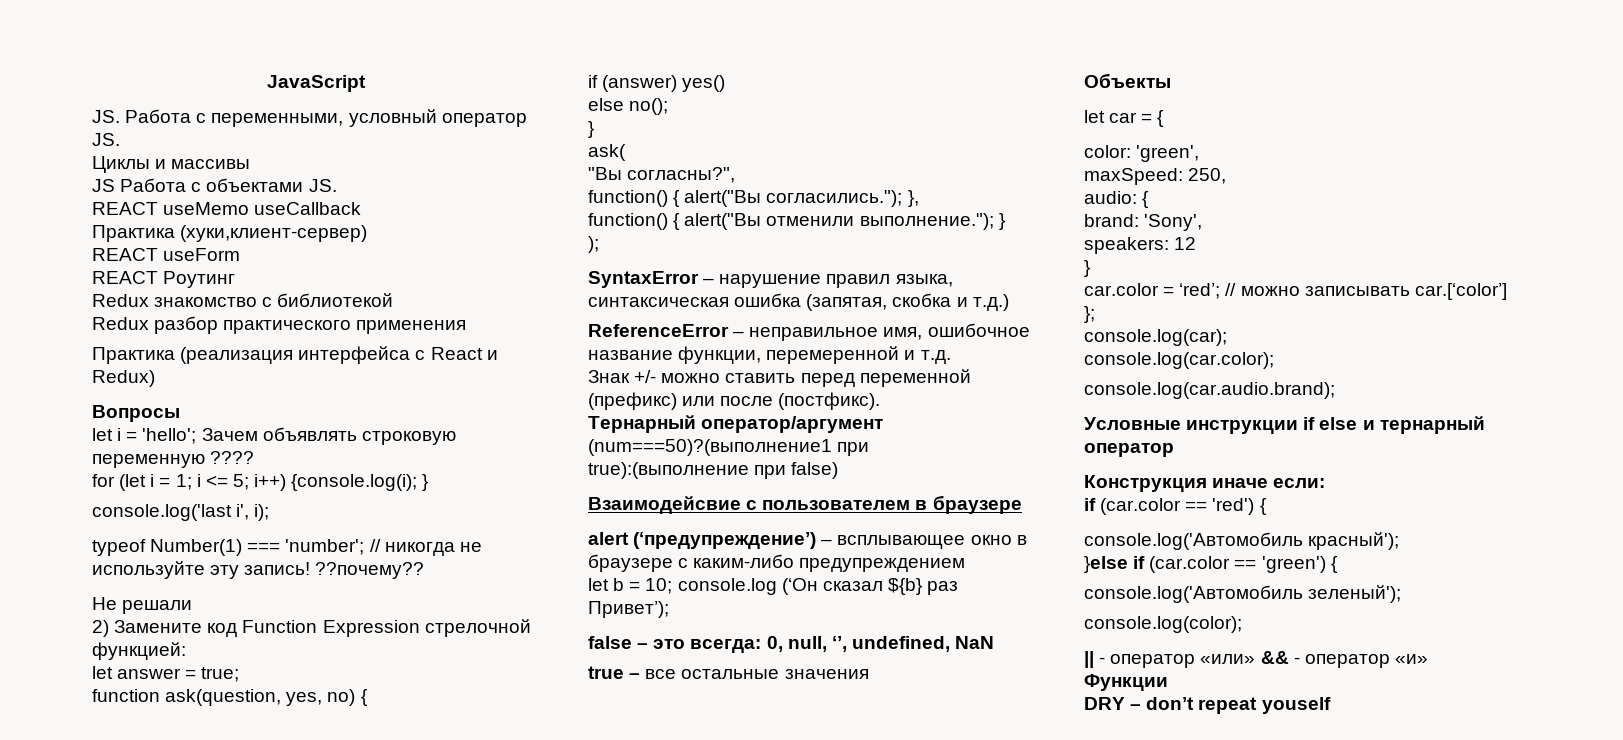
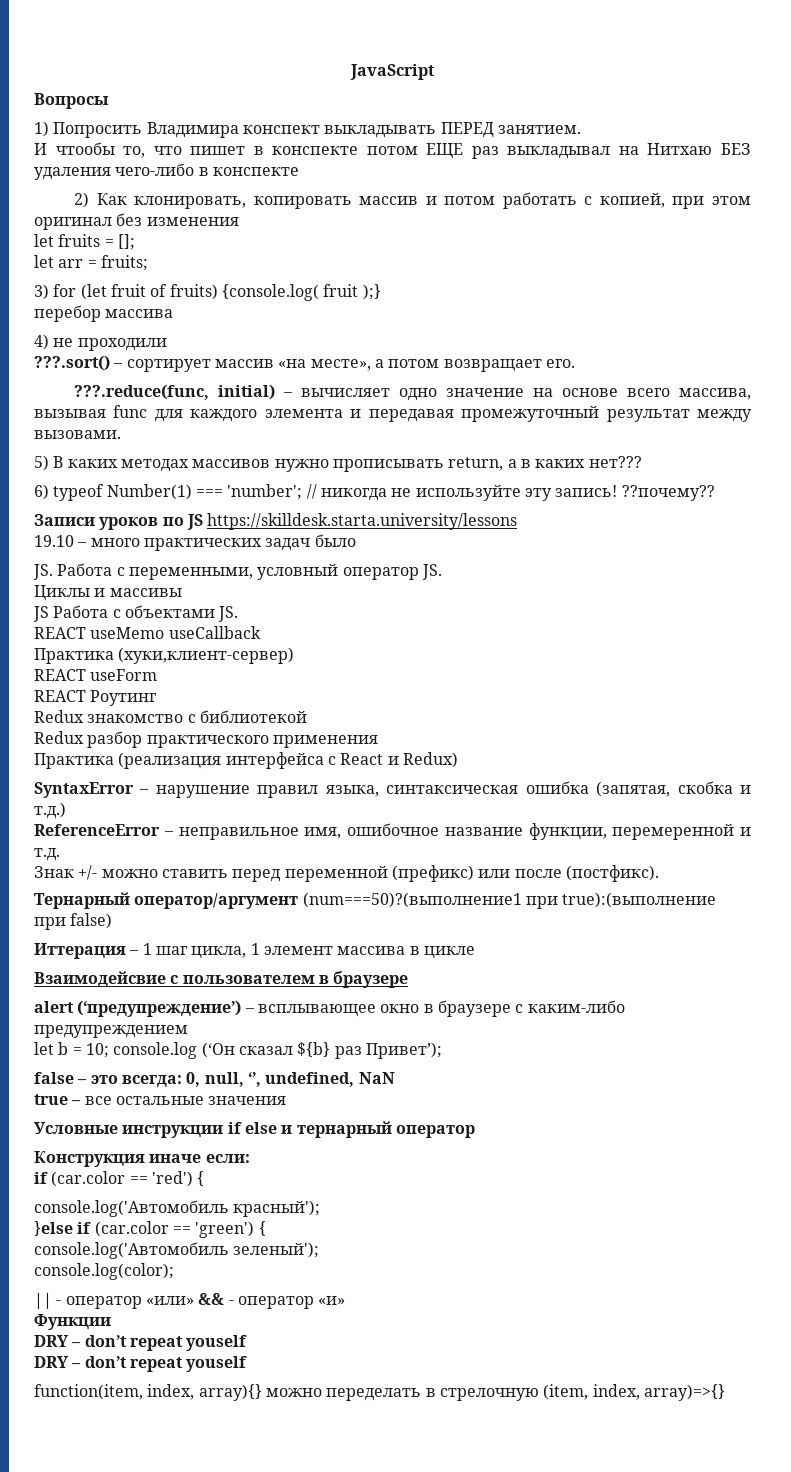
+ Вопросы
+ 1) Попросить Владимира конспект выкладывать ПЕРЕД занятием.
+ И чтообы то, что пишет в конспекте потом ЕЩЕ раз выкладывал на Нитхаю БЕЗ удаления чего-либо в конспекте
+ 2) Как клонировать, копировать массив и потом работать с копией, при этом оригинал без изменения
+ let fruits = [];
+ let arr = fruits;
+ 3) for (let fruit of fruits) {console.log( fruit );}
+ перебор массива
+ 4) не проходили
+ ???.sort() – сортирует массив «на месте», а потом возвращает его.
+ ???.reduce(func, initial) – вычисляет одно значение на основе всего массива, вызывая func для каждого элемента и передавая промежуточный результат между вызовами.
+ 5) В каких методах массивов нужно прописывать return, а в каких нет???
+ 6) typeof Number(1) === 'number'; // никогда не используйте эту запись! ??почему??
+ Записи уроков по JS https://skilldesk.starta.university/lessons
+ 19.10 – много практических задач было
- Вопросы
- let i = 'hello'; Зачем объявлять строковую переменную ????
- for (let i = 1; i <= 5; i++) {console.log(i); }
- console.log('last i', i);
- typeof Number(1) === 'number'; // никогда не используйте эту запись! ??почему??
- Не решали
- 2) Замените код Function Expression стрелочной функцией:
- let answer = true;
- function ask(question, yes, no) {
- if (answer) yes()
- else no();
- }
- ask(
- "Вы согласны?",
- function() { alert("Вы согласились."); },
- function() { alert("Вы отменили выполнение."); }
- );
+ Иттерация – 1 шаг цикла, 1 элемент массива в цикле
- Объекты
- let car = {
- color: 'green',
- maxSpeed: 250,
- audio: {
- brand: 'Sony',
- speakers: 12
- }
- car.color = ‘red’; // можно записывать car.[‘color’]
- };
- console.log(car);
- console.log(car.color);
- console.log(car.audio.brand);
  Функции
  DRY – don’t repeat youself
+ DRY – don’t repeat youself
+ function(item, index, array){} можно переделать в стрелочную (item, index, array)=>{}

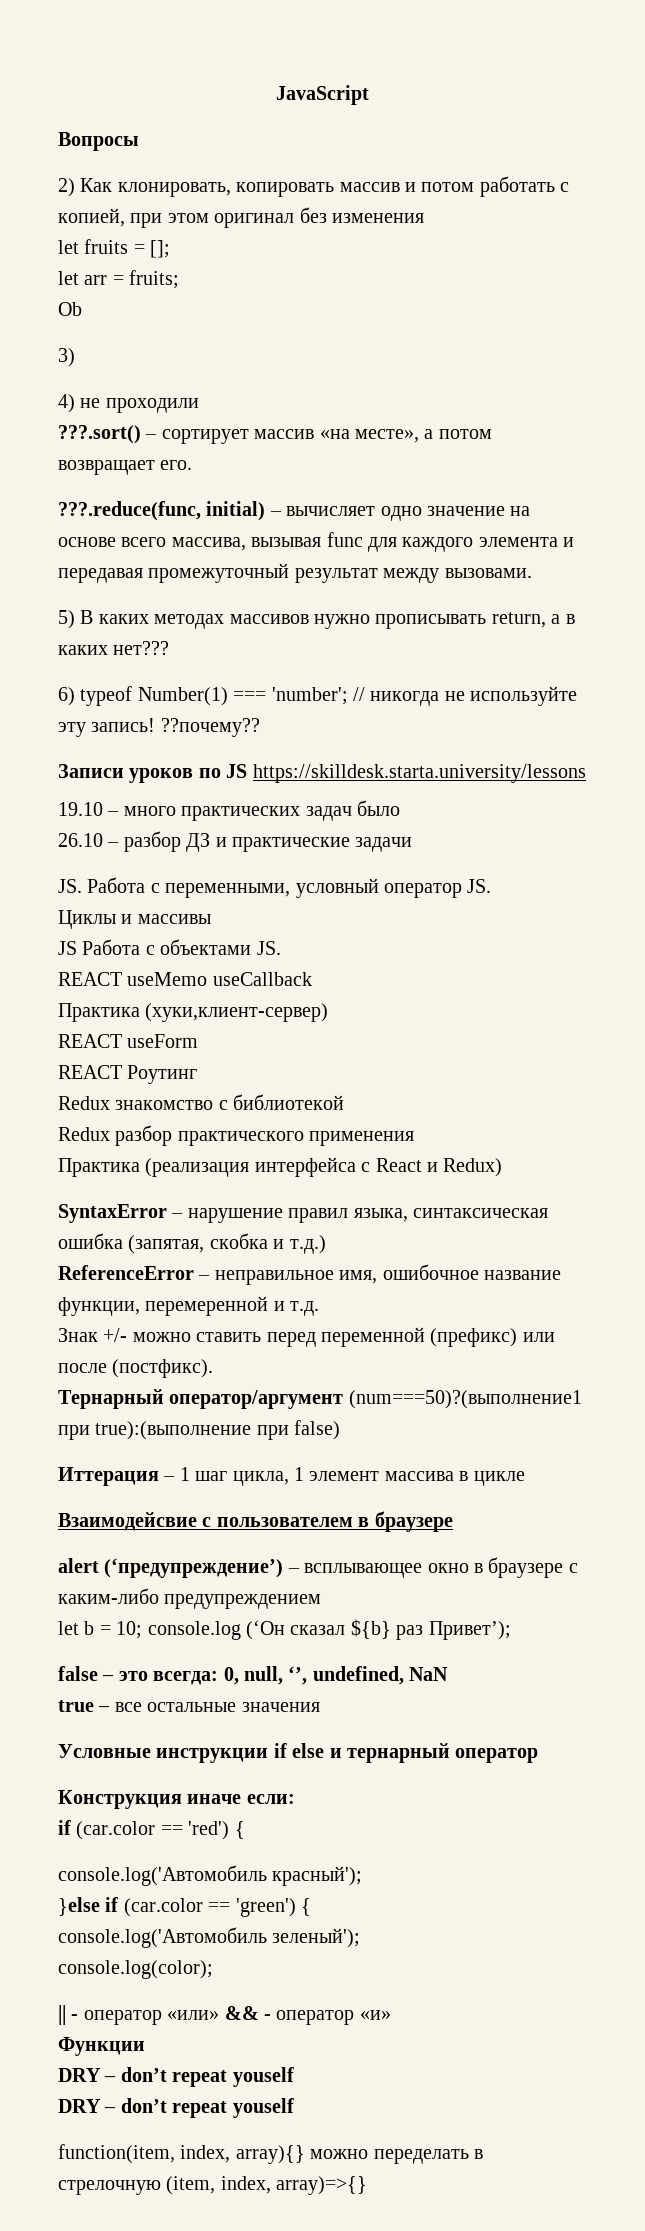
- 1) Попросить Владимира конспект выкладывать ПЕРЕД занятием.
- И чтообы то, что пишет в конспекте потом ЕЩЕ раз выкладывал на Нитхаю БЕЗ удаления чего-либо в конспекте
+ Ob
- 3) for (let fruit of fruits) {console.log( fruit );}
- перебор массива
+ 3)
+ 26.10 – разбор ДЗ и практические задачи

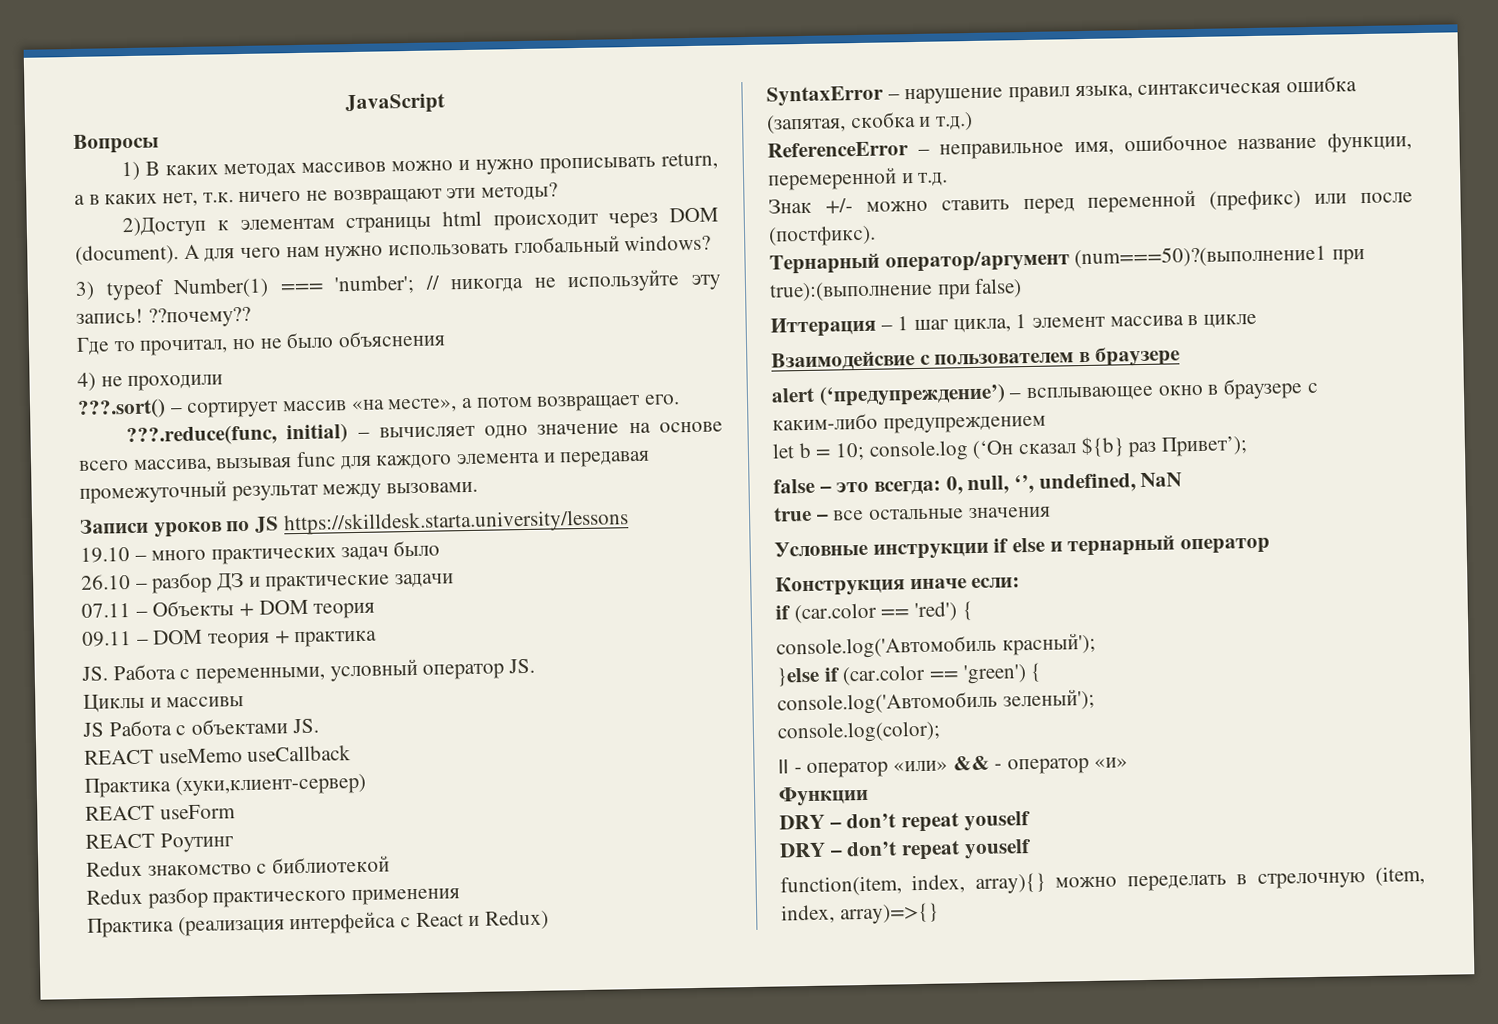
- 2) Как клонировать, копировать массив и потом работать с копией, при этом оригинал без изменения
- let fruits = [];
- let arr = fruits;
- Ob
- 3)
+ 1) В каких методах массивов можно и нужно прописывать return, а в каких нет, т.к. ничего не возвращают эти методы?
+ 2)Доступ к элементам страницы html происходит через DOM (document). А для чего нам нужно использовать глобальный windows?
+ 3) typeof Number(1) === 'number'; // никогда не используйте эту запись! ??почему??
+ Где то прочитал, но не было объяснения
- 5) В каких методах массивов нужно прописывать return, а в каких нет???
- 6) typeof Number(1) === 'number'; // никогда не используйте эту запись! ??почему??
+ 07.11 – Объекты + DOM теория
+ 09.11 – DOM теория + практика

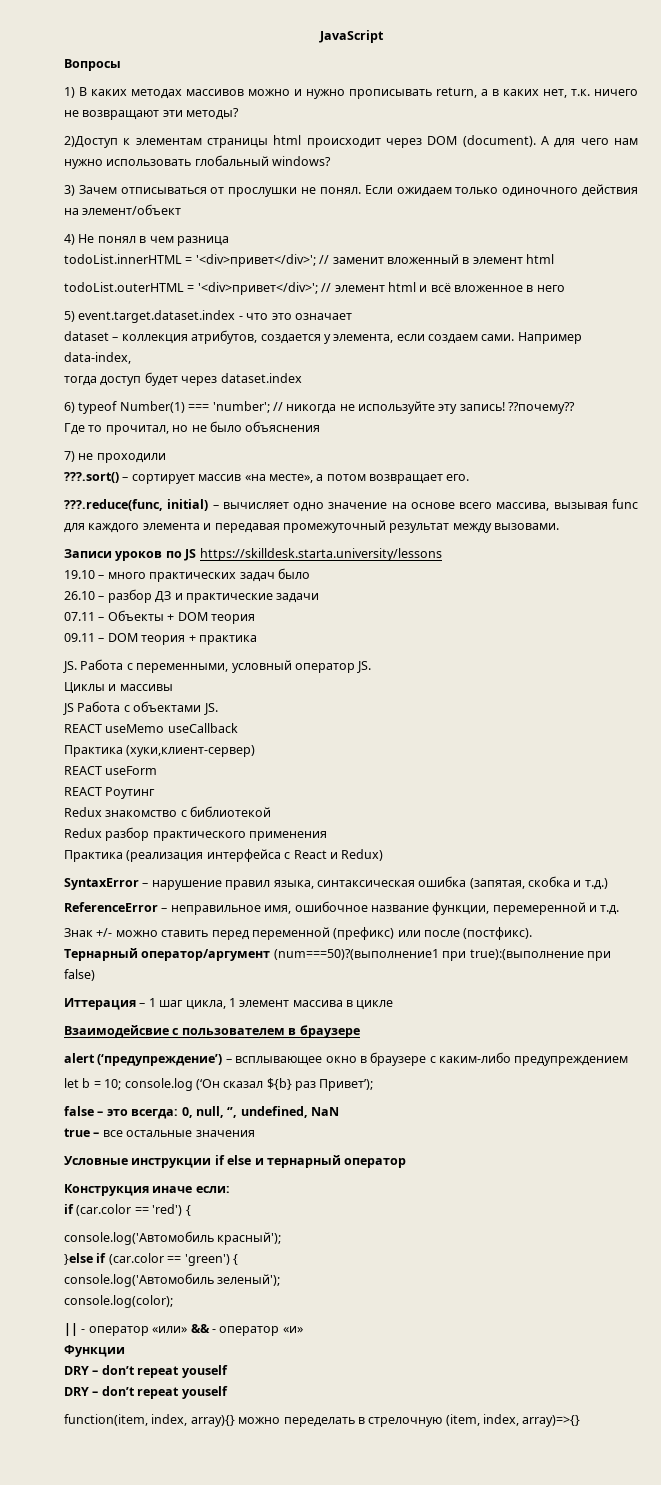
- 3) typeof Number(1) === 'number'; // никогда не используйте эту запись!
+ 3) Зачем отписываться от прослушки не понял. Если ожидаем только одиночного действия на элемент/объект
+ 4) Не понял в чем разница
+ todoList.innerHTML = '<div>привет</div>'; // заменит вложенный в элемент html
+ todoList.outerHTML = '<div>привет</div>'; // элемент html и всё вложенное в него
+ 5) event.target.dataset.index - что это означает
+ dataset – коллекция атрибутов, создается у элемента, если создаем сами. Например data-index,
+ тогда доступ будет через dataset.index
+ 6) typeof Number(1) === 'number'; // никогда не используйте эту запись!
- 4) не проходили
+ 7) не проходили

